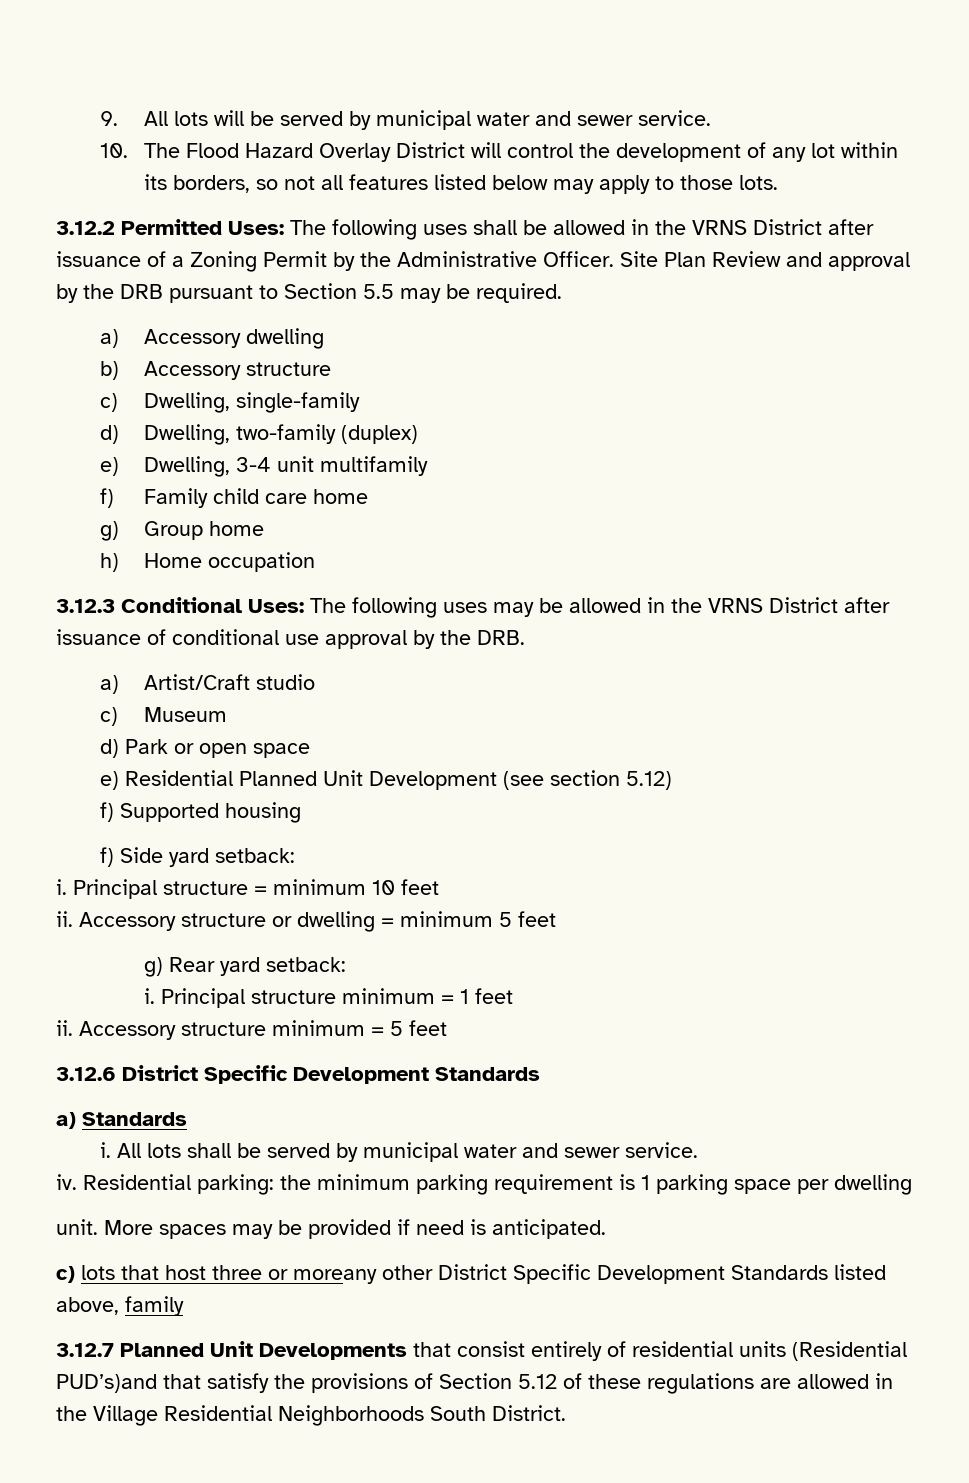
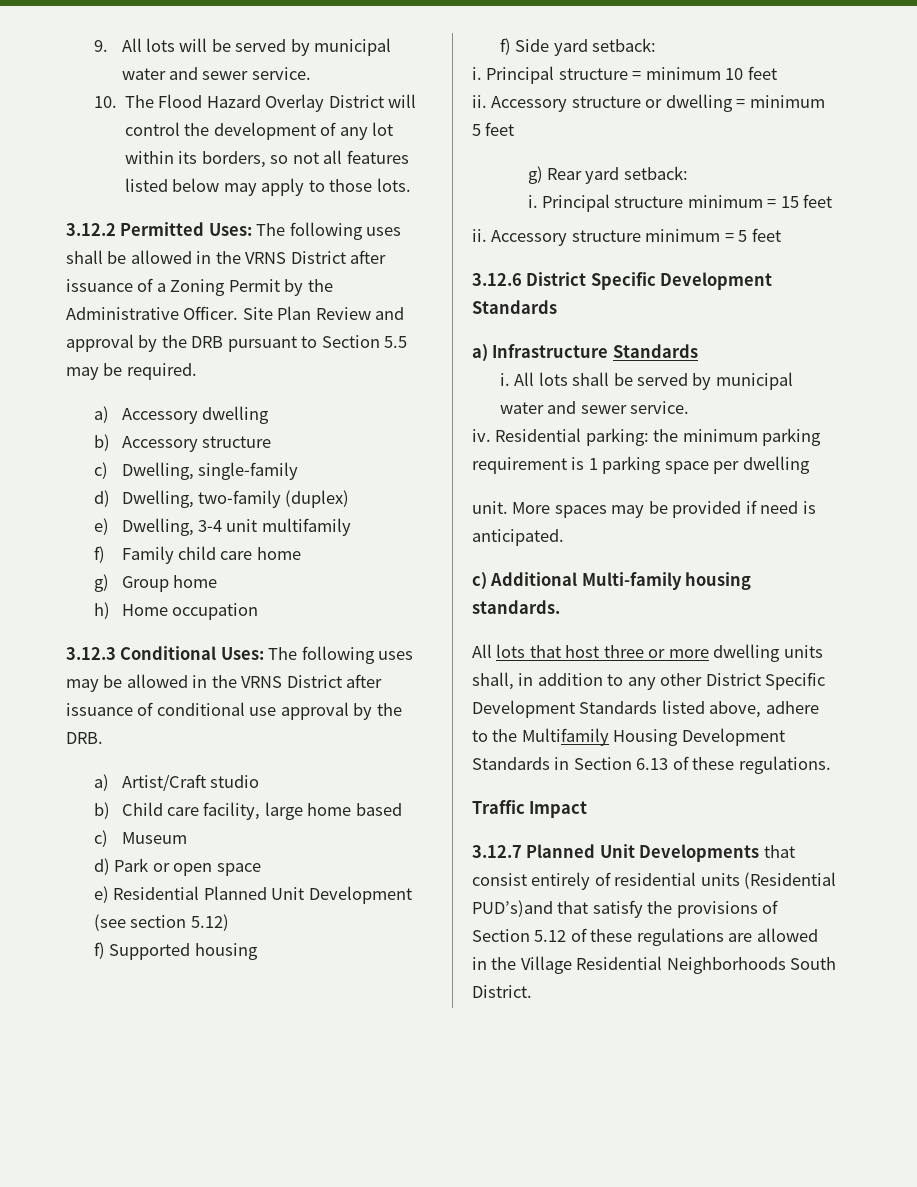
+ b) Child care facility, large home based
- Principal structure minimum = 1 feet
+ Principal structure minimum = 15 feet
- a) Standards
+ a) Infrastructure Standards
- c) lots that host three or moreany other District Specific Development Standards listed above, family
+ c) Additional Multi-family housing standards.
+ All lots that host three or more dwelling units shall, in addition to any other District Specific Development Standards listed above, adhere to the Multifamily Housing Development Standards in Section 6.13 of these regulations.
+ Traffic Impact

